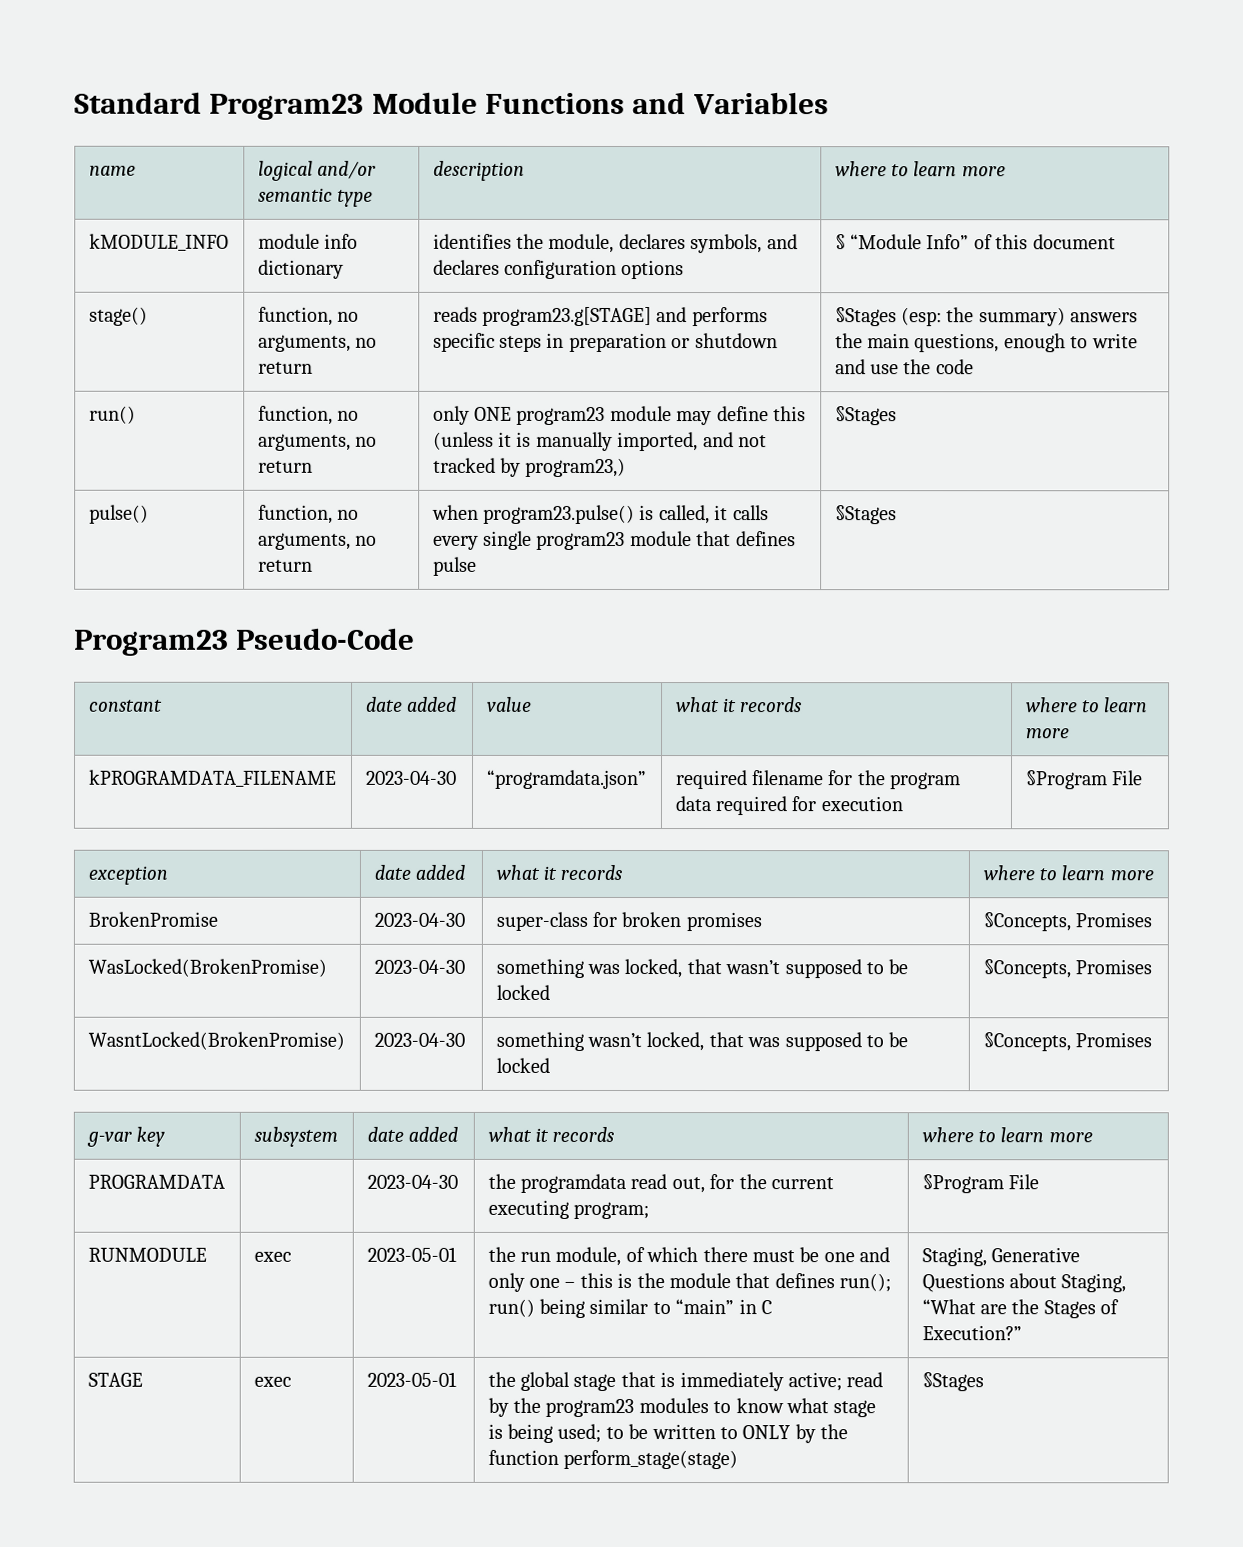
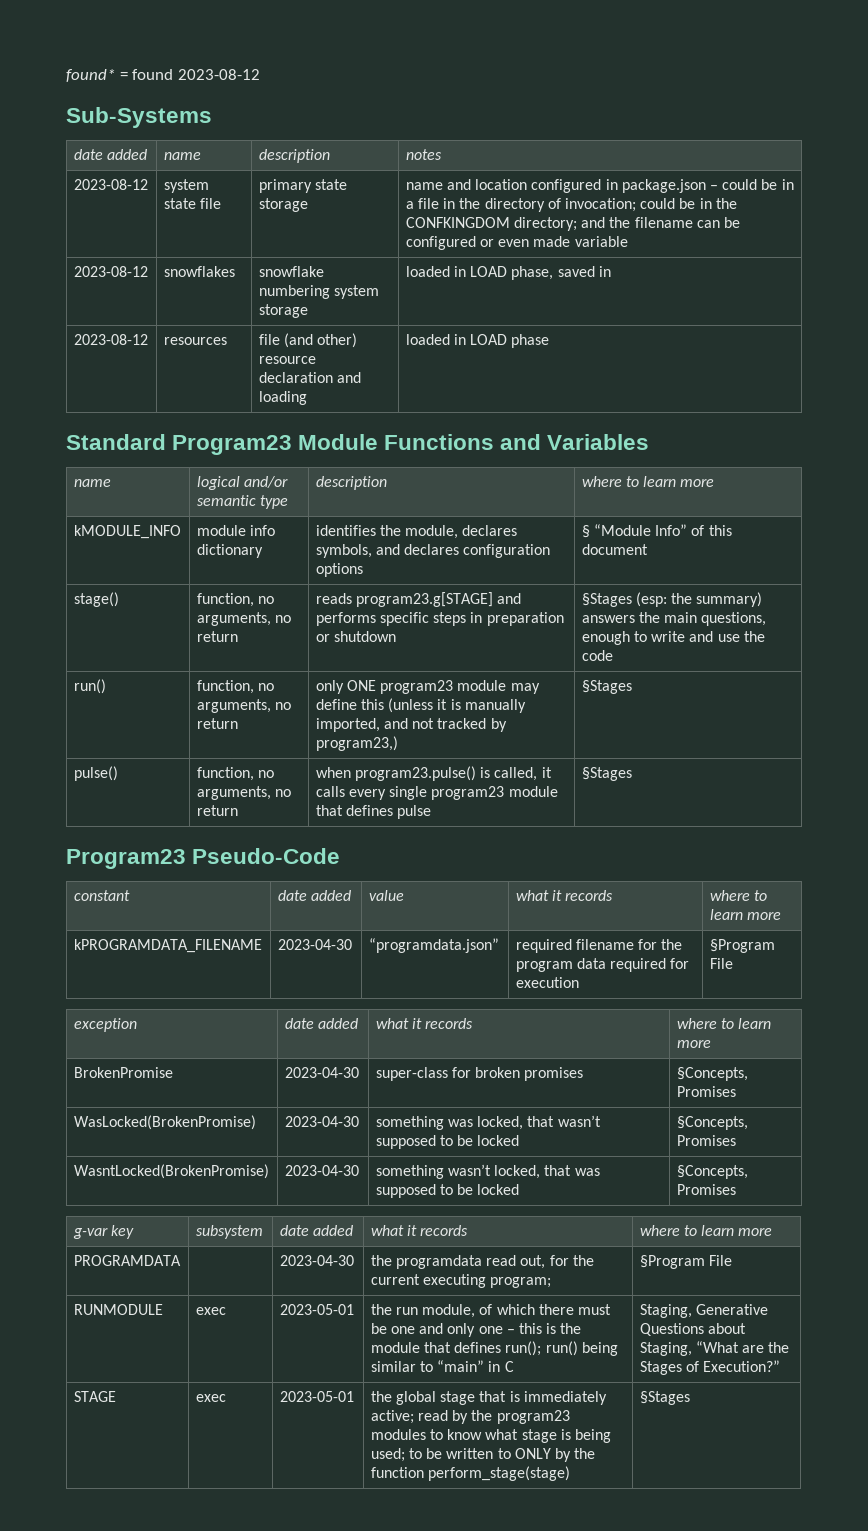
+ found* = found 2023-08-12
+ Sub-Systems
+ date added | name | description | notes
+ 2023-08-12 | system state file | primary state storage | name and location configured in package.json – could be in a file in the directory of invocation; could be in the CONFKINGDOM directory; and the filename can be configured or even made variable
+ 2023-08-12 | snowflakes | snowflake numbering system storage | loaded in LOAD phase, saved in
+ 2023-08-12 | resources | file (and other) resource declaration and loading | loaded in LOAD phase

